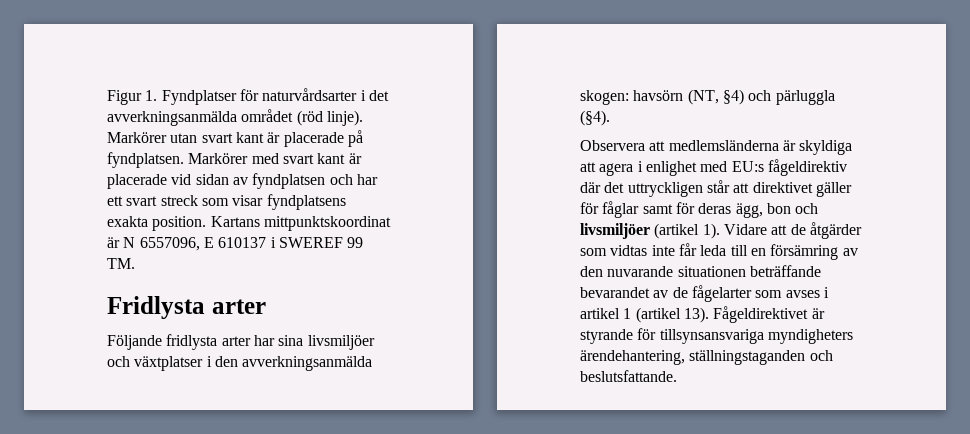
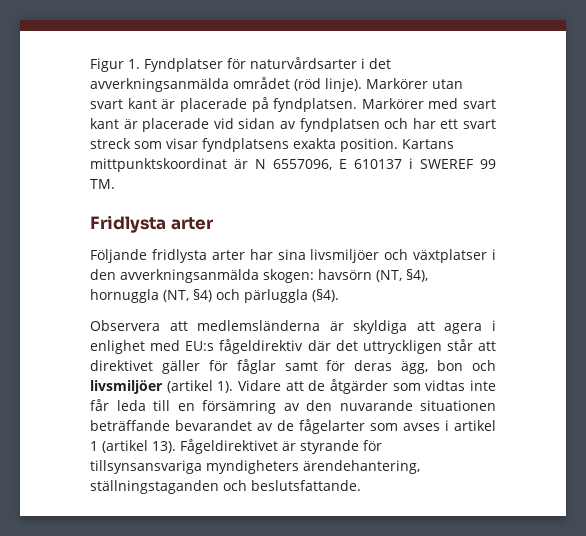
- Följande fridlysta arter har sina livsmiljöer och växtplatser i den avverkningsanmälda skogen: havsörn (NT, §4) och pärluggla (§4).
+ Följande fridlysta arter har sina livsmiljöer och växtplatser i den avverkningsanmälda skogen: havsörn (NT, §4), hornuggla (NT, §4) och pärluggla (§4).

